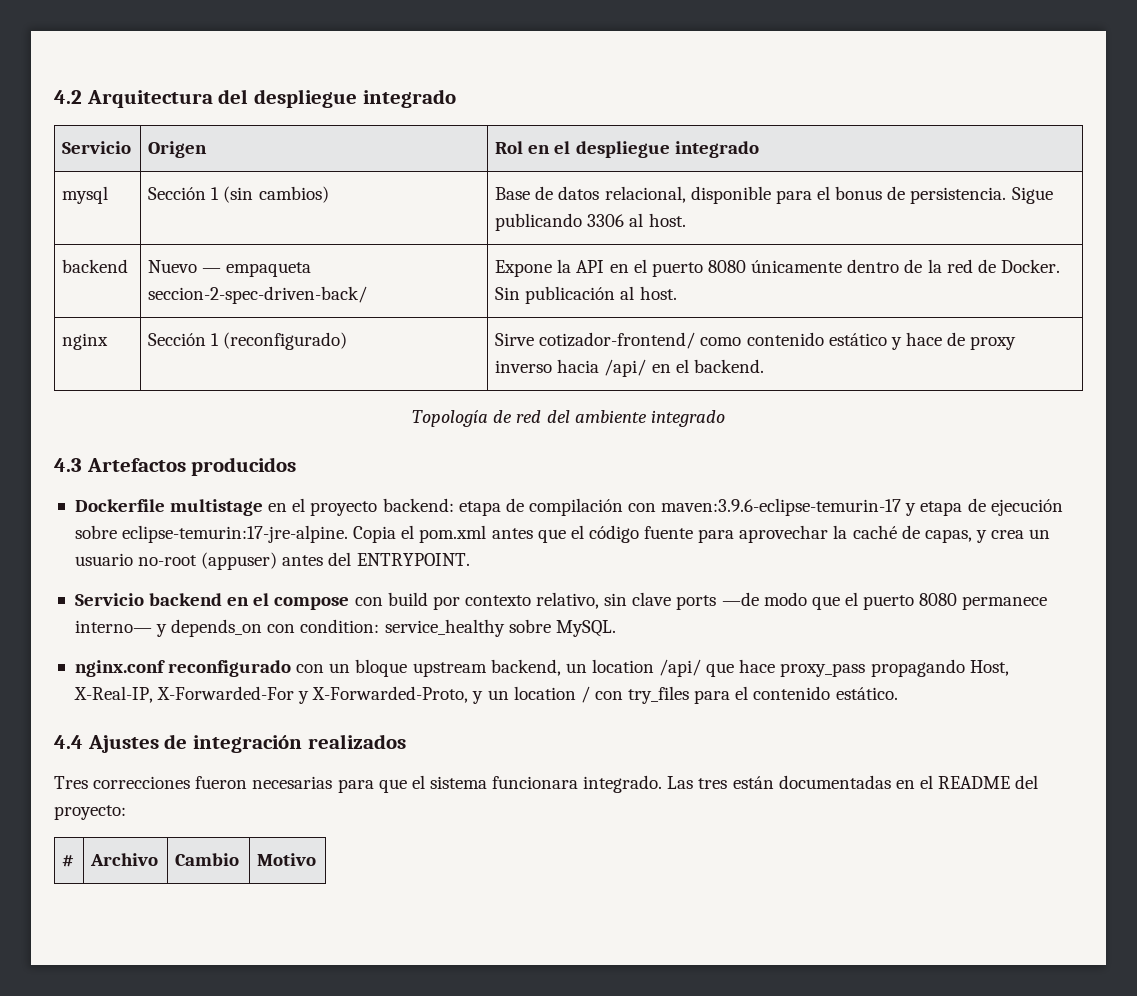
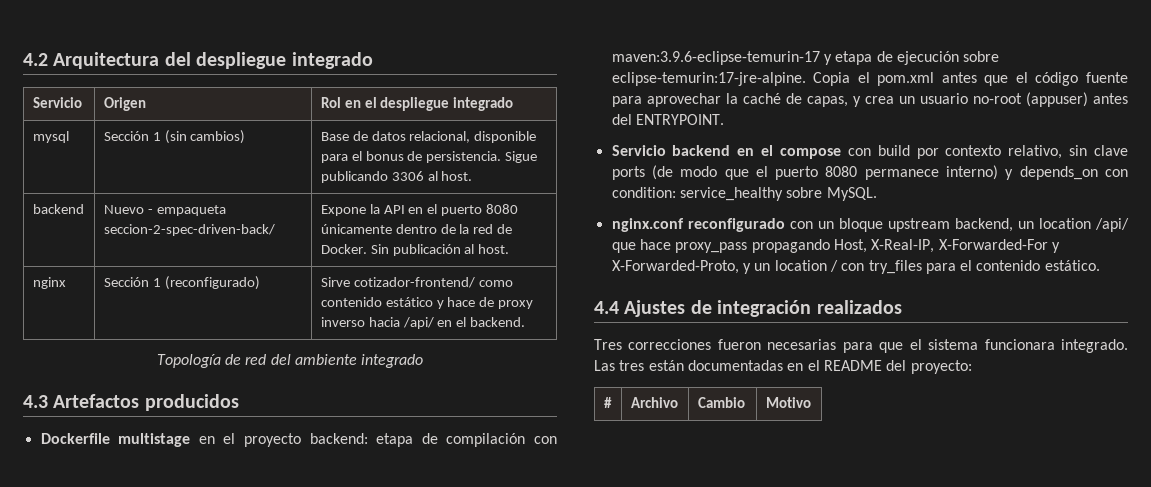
- backend | Nuevo — empaqueta seccion-2-spec-driven-back/ | Expone la API en el puerto 8080 únicamente dentro de la red de Docker. Sin publicación al host.
+ backend | Nuevo - empaqueta seccion-2-spec-driven-back/ | Expone la API en el puerto 8080 únicamente dentro de la red de Docker. Sin publicación al host.
- Servicio backend en el compose con build por contexto relativo, sin clave ports —de modo que el puerto 8080 permanece interno— y depends_on con condition: service_healthy sobre MySQL.
+ Servicio backend en el compose con build por contexto relativo, sin clave ports (de modo que el puerto 8080 permanece interno) y depends_on con condition: service_healthy sobre MySQL.

